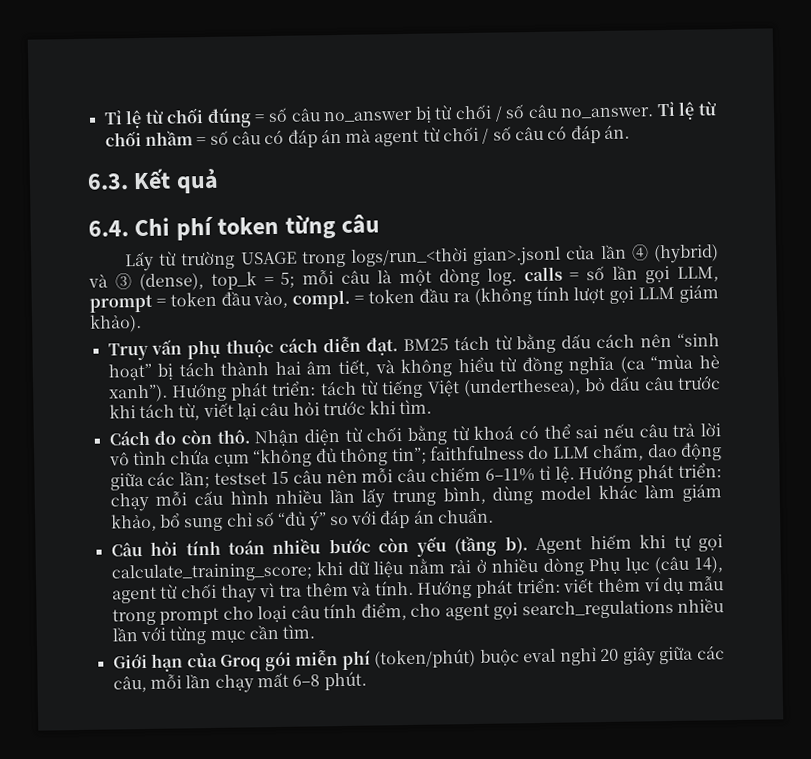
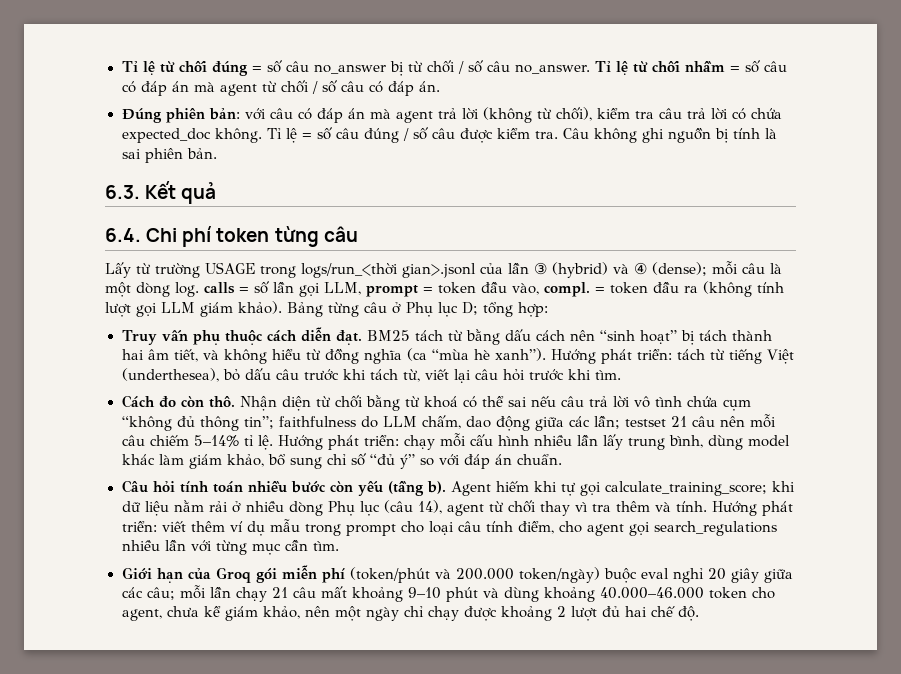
+ Đúng phiên bản: với câu có đáp án mà agent trả lời (không từ chối), kiểm tra câu trả lời có chứa expected_doc không. Tỉ lệ = số câu đúng / số câu được kiểm tra. Câu không ghi nguồn bị tính là sai phiên bản.
- Lấy từ trường USAGE trong logs/run_<thời gian>.jsonl của lần ④ (hybrid) và ③ (dense), top_k = 5; mỗi câu là một dòng log. calls = số lần gọi LLM, prompt = token đầu vào, compl.
+ Lấy từ trường USAGE trong logs/run_<thời gian>.jsonl của lần ③ (hybrid) và ④ (dense); mỗi câu là một dòng log. calls = số lần gọi LLM, prompt = token đầu vào, compl.
+ Bảng từng câu ở Phụ lục D; tổng hợp:
- Nhận diện từ chối bằng từ khoá có thể sai nếu câu trả lời vô tình chứa cụm “không đủ thông tin”; faithfulness do LLM chấm, dao động giữa các lần; testset 15 câu nên mỗi câu chiếm 6–11% tỉ lệ.
+ Nhận diện từ chối bằng từ khoá có thể sai nếu câu trả lời vô tình chứa cụm “không đủ thông tin”; faithfulness do LLM chấm, dao động giữa các lần; testset 21 câu nên mỗi câu chiếm 5–14% tỉ lệ.
- Giới hạn của Groq gói miễn phí (token/phút) buộc eval nghỉ 20 giây giữa các câu, mỗi lần chạy mất 6–8 phút.
+ Giới hạn của Groq gói miễn phí (token/phút và 200.000 token/ngày) buộc eval nghỉ 20 giây giữa các câu; mỗi lần chạy 21 câu mất khoảng 9–10 phút và dùng khoảng 40.000–46.000 token cho agent, chưa kể giám khảo, nên một ngày chỉ chạy được khoảng 2 lượt đủ hai chế độ.

